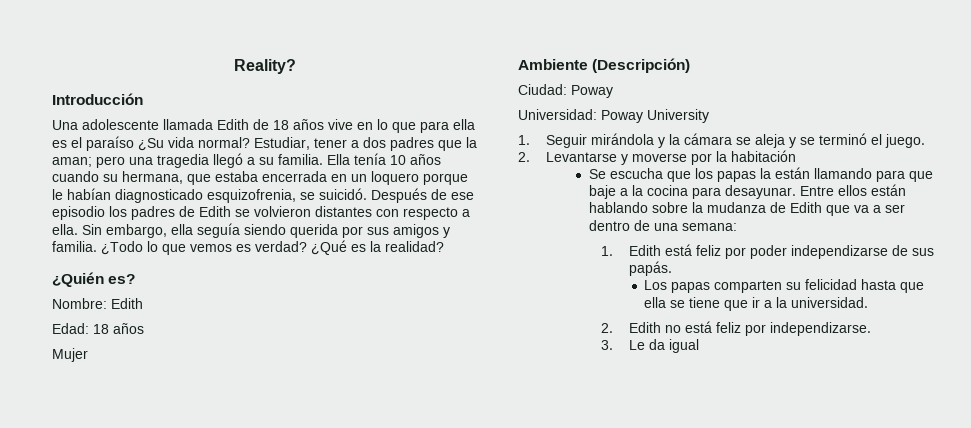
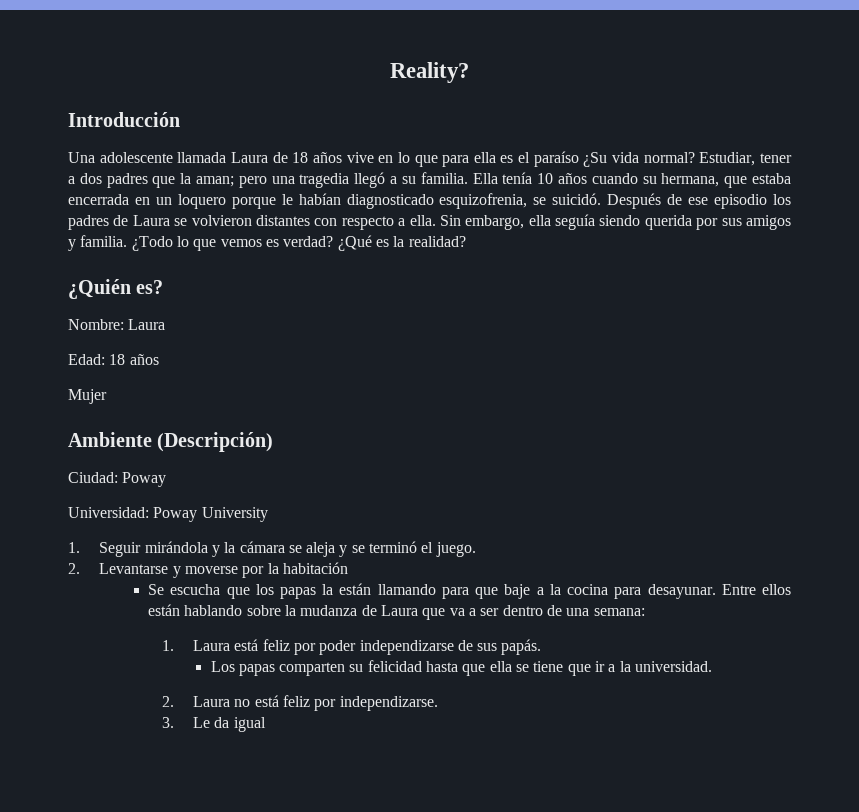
- Una adolescente llamada Edith de 18 años vive en lo que para ella es el paraíso ¿Su vida normal?
+ Una adolescente llamada Laura de 18 años vive en lo que para ella es el paraíso ¿Su vida normal?
- Después de ese episodio los padres de Edith se volvieron distantes con respecto a ella.
+ Después de ese episodio los padres de Laura se volvieron distantes con respecto a ella.
- Nombre: Edith
+ Nombre: Laura
- Entre ellos están hablando sobre la mudanza de Edith que va a ser dentro de una semana:
+ Entre ellos están hablando sobre la mudanza de Laura que va a ser dentro de una semana:
- 1. Edith está feliz por poder independizarse de sus papás.
+ 1. Laura está feliz por poder independizarse de sus papás.
- 2. Edith no está feliz por independizarse.
+ 2. Laura no está feliz por independizarse.

